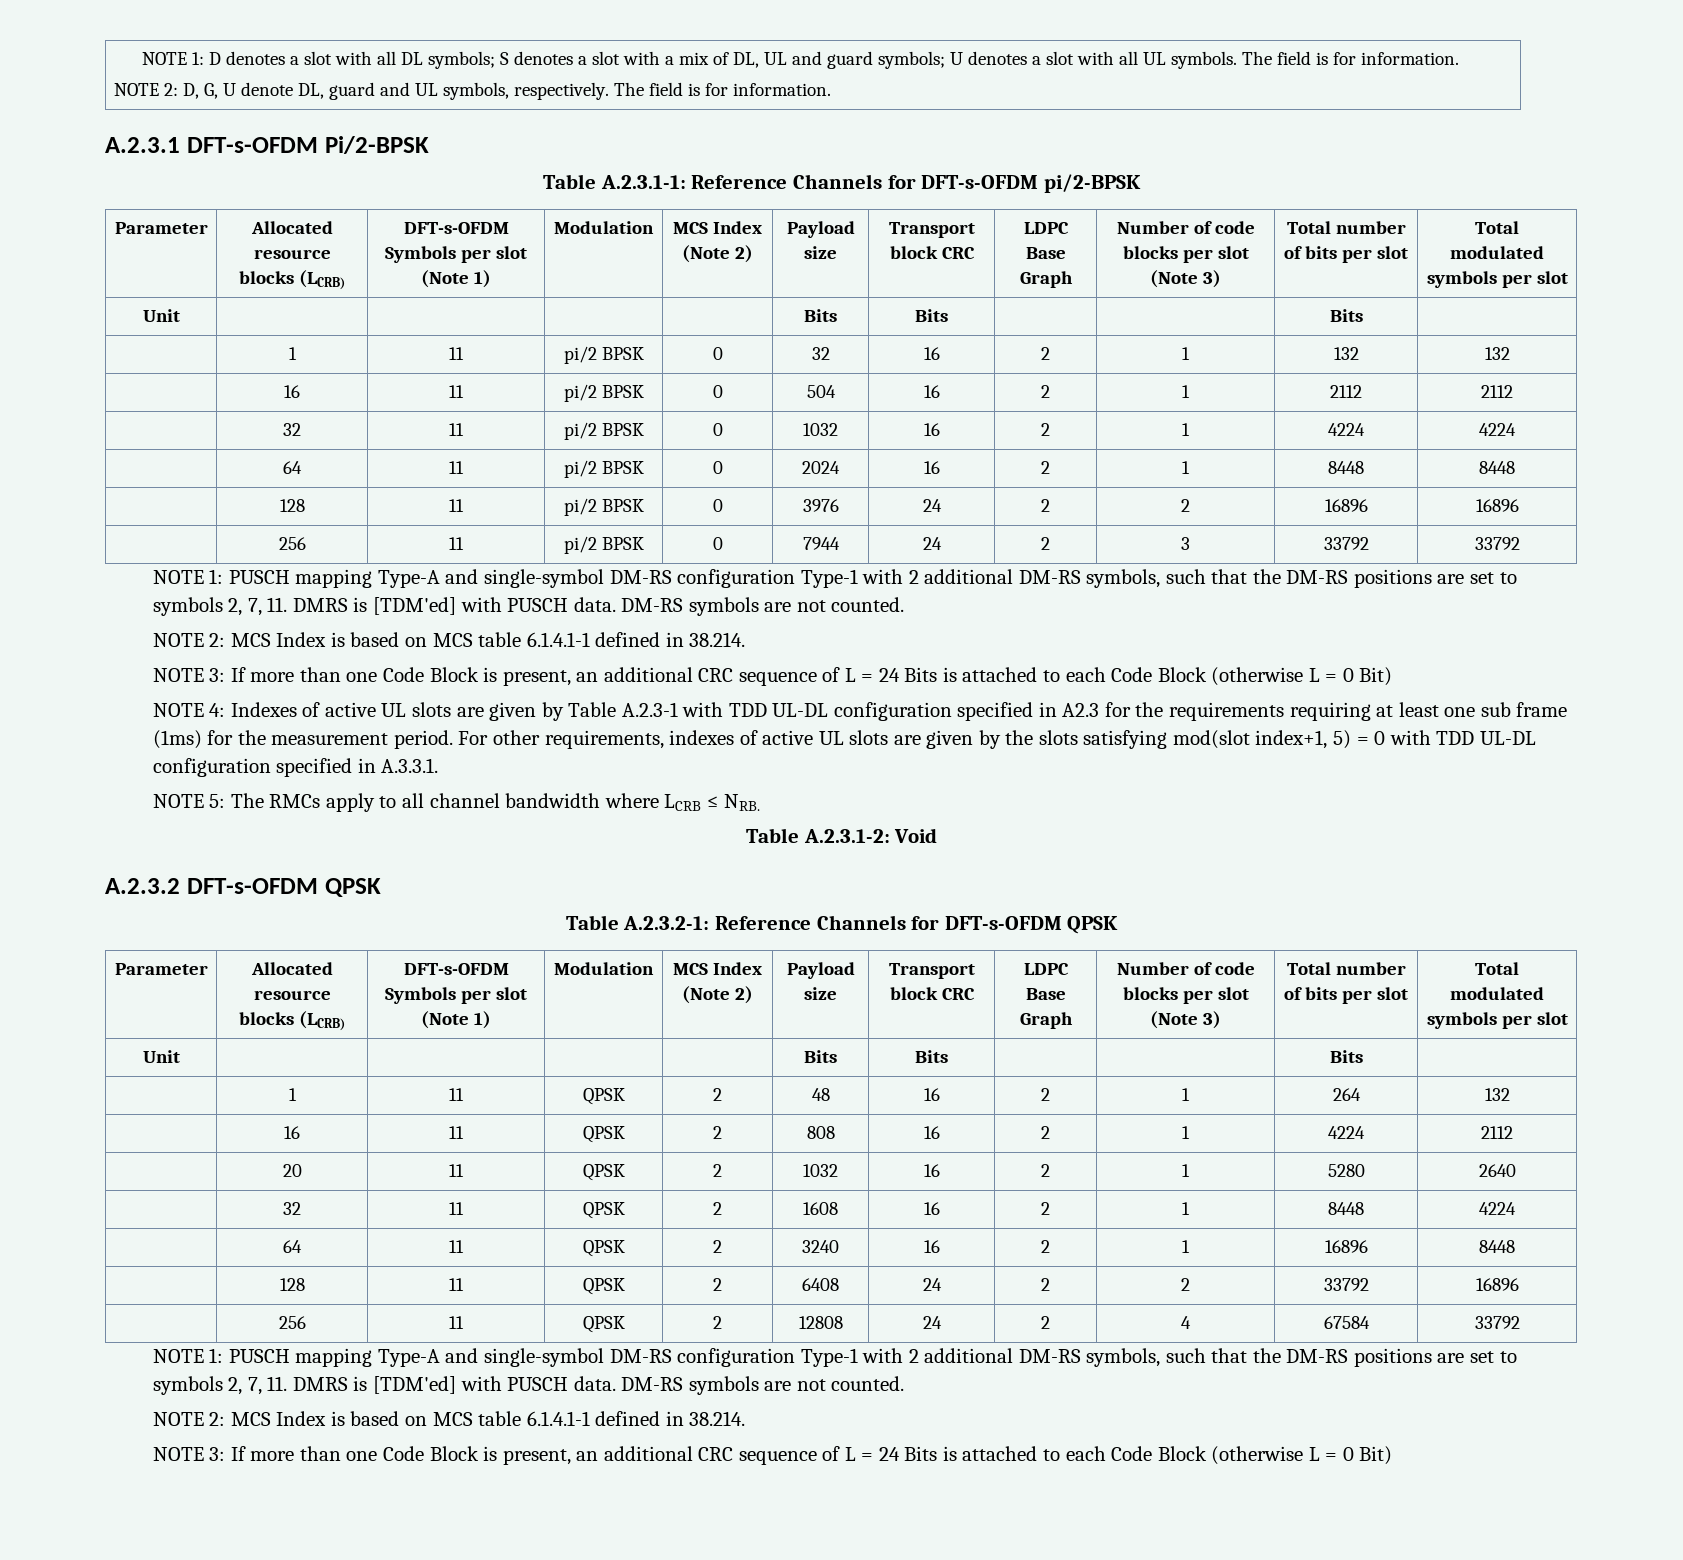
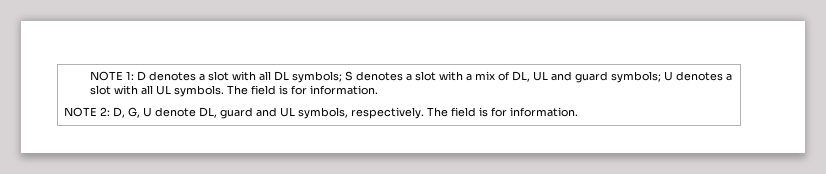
- A.2.3.1 DFT-s-OFDM Pi/2-BPSK
- Table A.2.3.1-1: Reference Channels for DFT-s-OFDM pi/2-BPSK
- Parameter | Allocated resource blocks (LCRB) | DFT-s-OFDM Symbols per slot (Note 1) | Modulation | MCS Index (Note 2) | Payload size | Transport block CRC | LDPC Base Graph | Number of code blocks per slot (Note 3) | Total number of bits per slot | Total modulated symbols per slot
- Unit | | | | | Bits | Bits | | | Bits |
- | 1 | 11 | pi/2 BPSK | 0 | 32 | 16 | 2 | 1 | 132 | 132
- | 16 | 11 | pi/2 BPSK | 0 | 504 | 16 | 2 | 1 | 2112 | 2112
- | 32 | 11 | pi/2 BPSK | 0 | 1032 | 16 | 2 | 1 | 4224 | 4224
- | 64 | 11 | pi/2 BPSK | 0 | 2024 | 16 | 2 | 1 | 8448 | 8448
- | 128 | 11 | pi/2 BPSK | 0 | 3976 | 24 | 2 | 2 | 16896 | 16896
- | 256 | 11 | pi/2 BPSK | 0 | 7944 | 24 | 2 | 3 | 33792 | 33792
- NOTE 1: PUSCH mapping Type-A and single-symbol DM-RS configuration Type-1 with 2 additional DM-RS symbols, such that the DM-RS positions are set to symbols 2, 7, 11. DMRS is [TDM'ed] with PUSCH data. DM-RS symbols are not counted.
- NOTE 2: MCS Index is based on MCS table 6.1.4.1-1 defined in 38.214.
- NOTE 3: If more than one Code Block is present, an additional CRC sequence of L = 24 Bits is attached to each Code Block (otherwise L = 0 Bit)
- NOTE 4: Indexes of active UL slots are given by Table A.2.3-1 with TDD UL-DL configuration specified in A2.3 for the requirements requiring at least one sub frame (1ms) for the measurement period. For other requirements, indexes of active UL slots are given by the slots satisfying mod(slot index+1, 5) = 0 with TDD UL-DL configuration specified in A.3.3.1.
- NOTE 5: The RMCs apply to all channel bandwidth where LCRB ≤ NRB.
- Table A.2.3.1-2: Void
- A.2.3.2 DFT-s-OFDM QPSK
- Table A.2.3.2-1: Reference Channels for DFT-s-OFDM QPSK
- Parameter | Allocated resource blocks (LCRB) | DFT-s-OFDM Symbols per slot (Note 1) | Modulation | MCS Index (Note 2) | Payload size | Transport block CRC | LDPC Base Graph | Number of code blocks per slot (Note 3) | Total number of bits per slot | Total modulated symbols per slot
- Unit | | | | | Bits | Bits | | | Bits |
- | 1 | 11 | QPSK | 2 | 48 | 16 | 2 | 1 | 264 | 132
- | 16 | 11 | QPSK | 2 | 808 | 16 | 2 | 1 | 4224 | 2112
- | 20 | 11 | QPSK | 2 | 1032 | 16 | 2 | 1 | 5280 | 2640
- | 32 | 11 | QPSK | 2 | 1608 | 16 | 2 | 1 | 8448 | 4224
- | 64 | 11 | QPSK | 2 | 3240 | 16 | 2 | 1 | 16896 | 8448
- | 128 | 11 | QPSK | 2 | 6408 | 24 | 2 | 2 | 33792 | 16896
- | 256 | 11 | QPSK | 2 | 12808 | 24 | 2 | 4 | 67584 | 33792
- NOTE 1: PUSCH mapping Type-A and single-symbol DM-RS configuration Type-1 with 2 additional DM-RS symbols, such that the DM-RS positions are set to symbols 2, 7, 11. DMRS is [TDM'ed] with PUSCH data. DM-RS symbols are not counted.
- NOTE 2: MCS Index is based on MCS table 6.1.4.1-1 defined in 38.214.
- NOTE 3: If more than one Code Block is present, an additional CRC sequence of L = 24 Bits is attached to each Code Block (otherwise L = 0 Bit)

